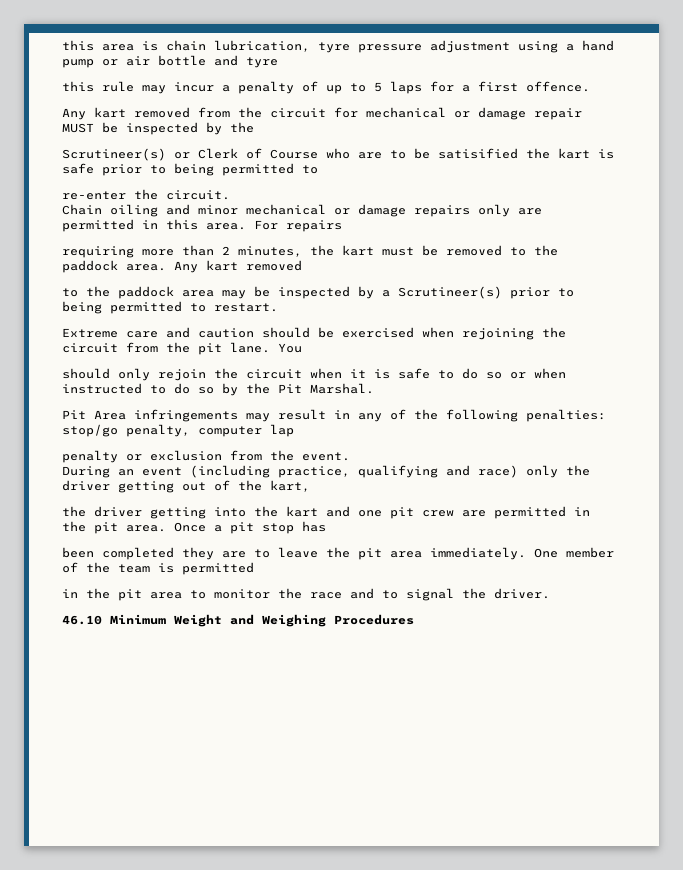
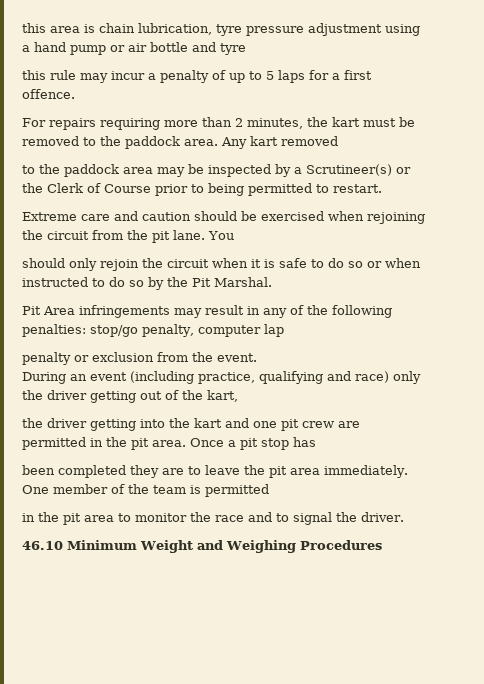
- Any kart removed from the circuit for mechanical or damage repair MUST be inspected by the
- Scrutineer(s) or Clerk of Course who are to be satisified the kart is safe prior to being permitted to
- re-enter the circuit.
- Chain oiling and minor mechanical or damage repairs only are permitted in this area. For repairs
- requiring more than 2 minutes, the kart must be removed to the paddock area.
+ For repairs requiring more than 2 minutes, the kart must be removed to the paddock area.
- to the paddock area may be inspected by a Scrutineer(s) prior to being permitted to restart.
+ to the paddock area may be inspected by a Scrutineer(s) or the Clerk of Course prior to being permitted to restart.

